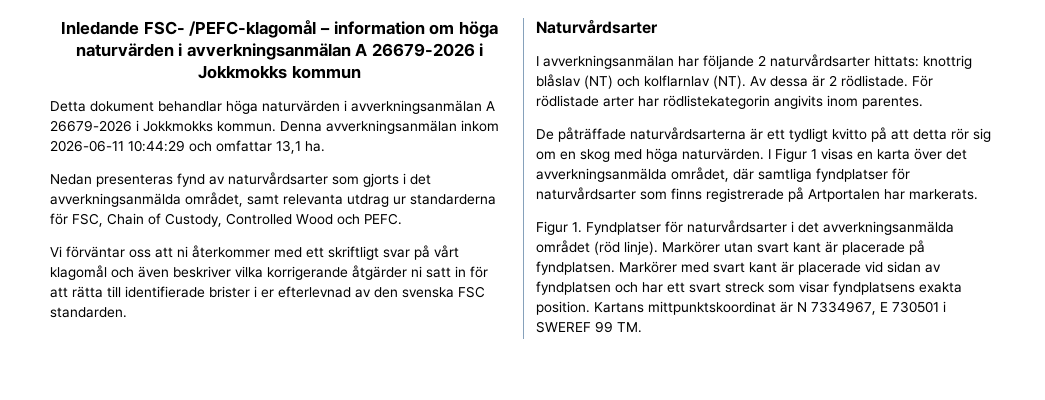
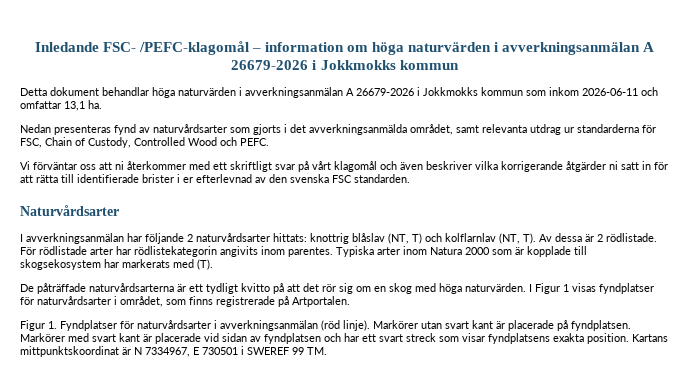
- Detta dokument behandlar höga naturvärden i avverkningsanmälan A 26679-2026 i Jokkmokks kommun. Denna avverkningsanmälan inkom 2026-06-11 10:44:29 och omfattar 13,1 ha.
+ Detta dokument behandlar höga naturvärden i avverkningsanmälan A 26679-2026 i Jokkmokks kommun som inkom 2026-06-11 och omfattar 13,1 ha.
- I avverkningsanmälan har följande 2 naturvårdsarter hittats: knottrig blåslav (NT) och kolflarnlav (NT). Av dessa är 2 rödlistade.
+ I avverkningsanmälan har följande 2 naturvårdsarter hittats: knottrig blåslav (NT, T) och kolflarnlav (NT, T). Av dessa är 2 rödlistade.
+ Typiska arter inom Natura 2000 som är kopplade till skogsekosystem har markerats med (T).
- De påträffade naturvårdsarterna är ett tydligt kvitto på att detta rör sig om en skog med höga naturvärden.
+ De påträffade naturvårdsarterna är ett tydligt kvitto på att det rör sig om en skog med höga naturvärden.
- I Figur 1 visas en karta över det avverkningsanmälda området, där samtliga fyndplatser för naturvårdsarter som finns registrerade på Artportalen har markerats.
+ I Figur 1 visas fyndplatser för naturvårdsarter i området, som finns registrerade på Artportalen.
- Figur 1. Fyndplatser för naturvårdsarter i det avverkningsanmälda området (röd linje).
+ Figur 1. Fyndplatser för naturvårdsarter i avverkningsanmälan (röd linje).

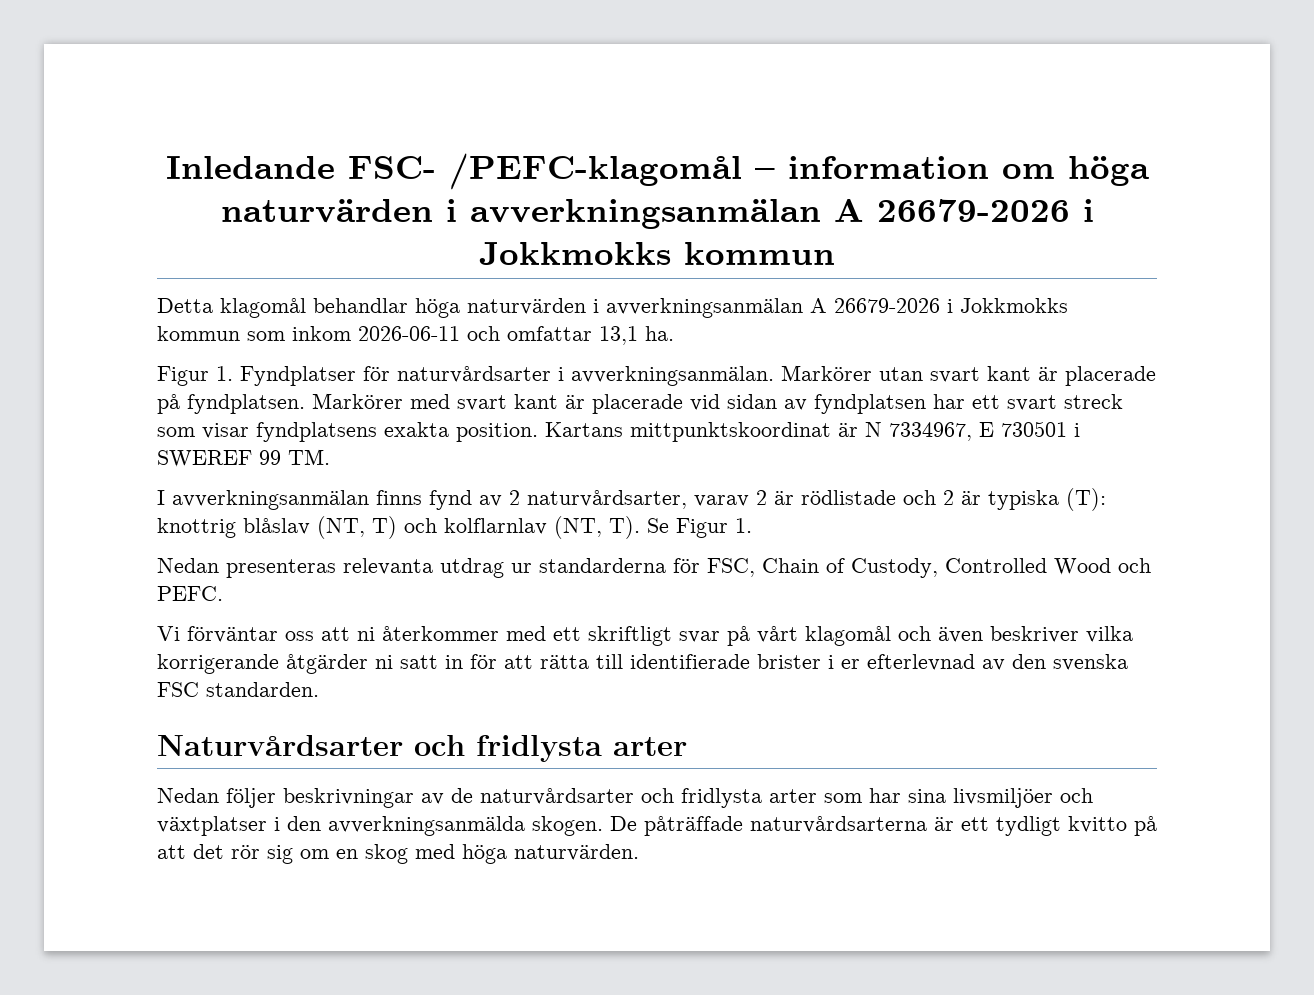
- Detta dokument behandlar höga naturvärden i avverkningsanmälan A 26679-2026 i Jokkmokks kommun som inkom 2026-06-11 och omfattar 13,1 ha.
+ Detta klagomål behandlar höga naturvärden i avverkningsanmälan A 26679-2026 i Jokkmokks kommun som inkom 2026-06-11 och omfattar 13,1 ha.
- Nedan presenteras fynd av naturvårdsarter som gjorts i det avverkningsanmälda området, samt relevanta utdrag ur standarderna för FSC, Chain of Custody, Controlled Wood och PEFC.
+ Figur 1. Fyndplatser för naturvårdsarter i avverkningsanmälan. Markörer utan svart kant är placerade på fyndplatsen. Markörer med svart kant är placerade vid sidan av fyndplatsen har ett svart streck som visar fyndplatsens exakta position. Kartans mittpunktskoordinat är N 7334967, E 730501 i SWEREF 99 TM.
+ I avverkningsanmälan finns fynd av 2 naturvårdsarter, varav 2 är rödlistade och 2 är typiska (T): knottrig blåslav (NT, T) och kolflarnlav (NT, T). Se Figur 1.
+ Nedan presenteras relevanta utdrag ur standarderna för FSC, Chain of Custody, Controlled Wood och PEFC.
- Naturvårdsarter
- I avverkningsanmälan har följande 2 naturvårdsarter hittats: knottrig blåslav (NT, T) och kolflarnlav (NT, T). Av dessa är 2 rödlistade. För rödlistade arter har rödlistekategorin angivits inom parentes. Typiska arter inom Natura 2000 som är kopplade till skogsekosystem har markerats med (T).
- De påträffade naturvårdsarterna är ett tydligt kvitto på att det rör sig om en skog med höga naturvärden. I Figur 1 visas fyndplatser för naturvårdsarter i området, som finns registrerade på Artportalen.
- Figur 1. Fyndplatser för naturvårdsarter i avverkningsanmälan (röd linje). Markörer utan svart kant är placerade på fyndplatsen. Markörer med svart kant är placerade vid sidan av fyndplatsen och har ett svart streck som visar fyndplatsens exakta position. Kartans mittpunktskoordinat är N 7334967, E 730501 i SWEREF 99 TM.
+ Naturvårdsarter och fridlysta arter
+ Nedan följer beskrivningar av de naturvårdsarter och fridlysta arter som har sina livsmiljöer och växtplatser i den avverkningsanmälda skogen. De påträffade naturvårdsarterna är ett tydligt kvitto på att det rör sig om en skog med höga naturvärden.

